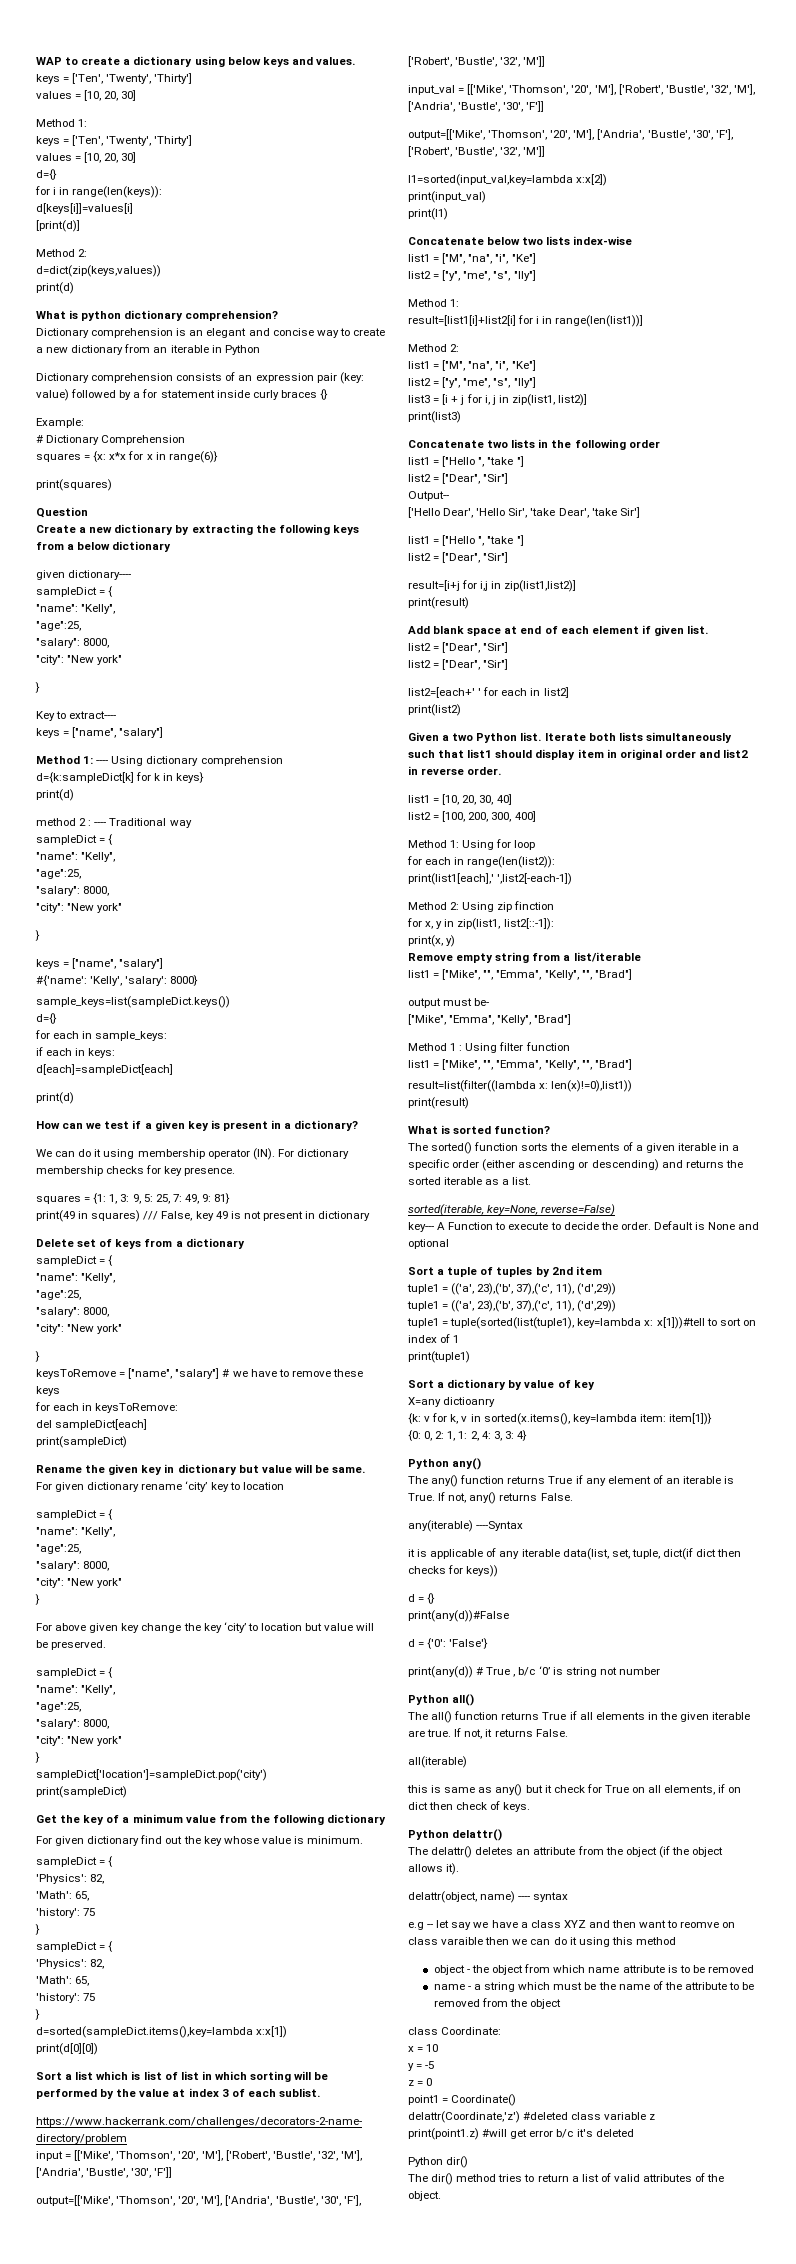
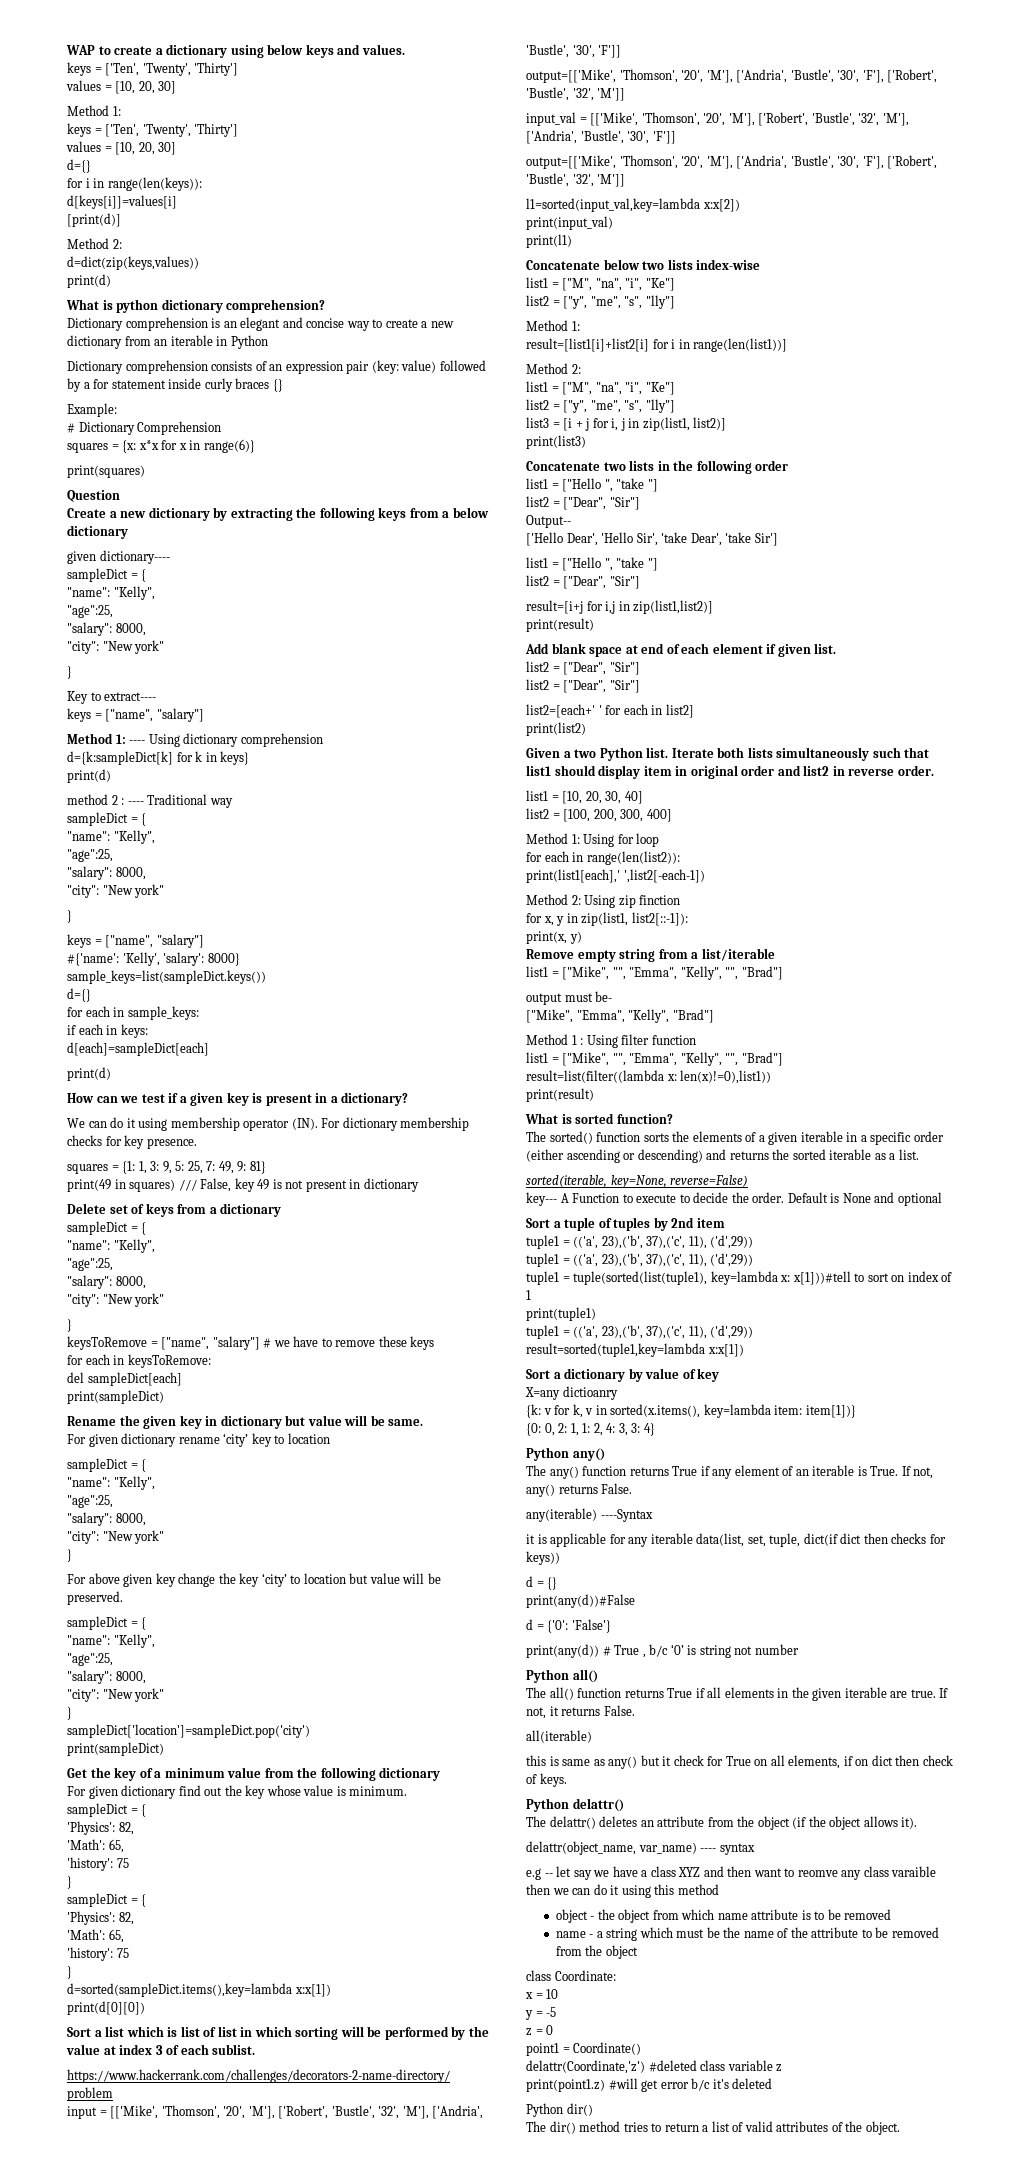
  print(tuple1)
+ tuple1 = (('a', 23),('b', 37),('c', 11), ('d',29))
+ result=sorted(tuple1,key=lambda x:x[1])
- it is applicable of any iterable data(list, set, tuple, dict(if dict then checks for keys))
+ it is applicable for any iterable data(list, set, tuple, dict(if dict then checks for keys))
- delattr(object, name) ---- syntax
+ delattr(object_name, var_name) ---- syntax
- e.g -- let say we have a class XYZ and then want to reomve on class varaible then we can do it using this method
+ e.g -- let say we have a class XYZ and then want to reomve any class varaible then we can do it using this method

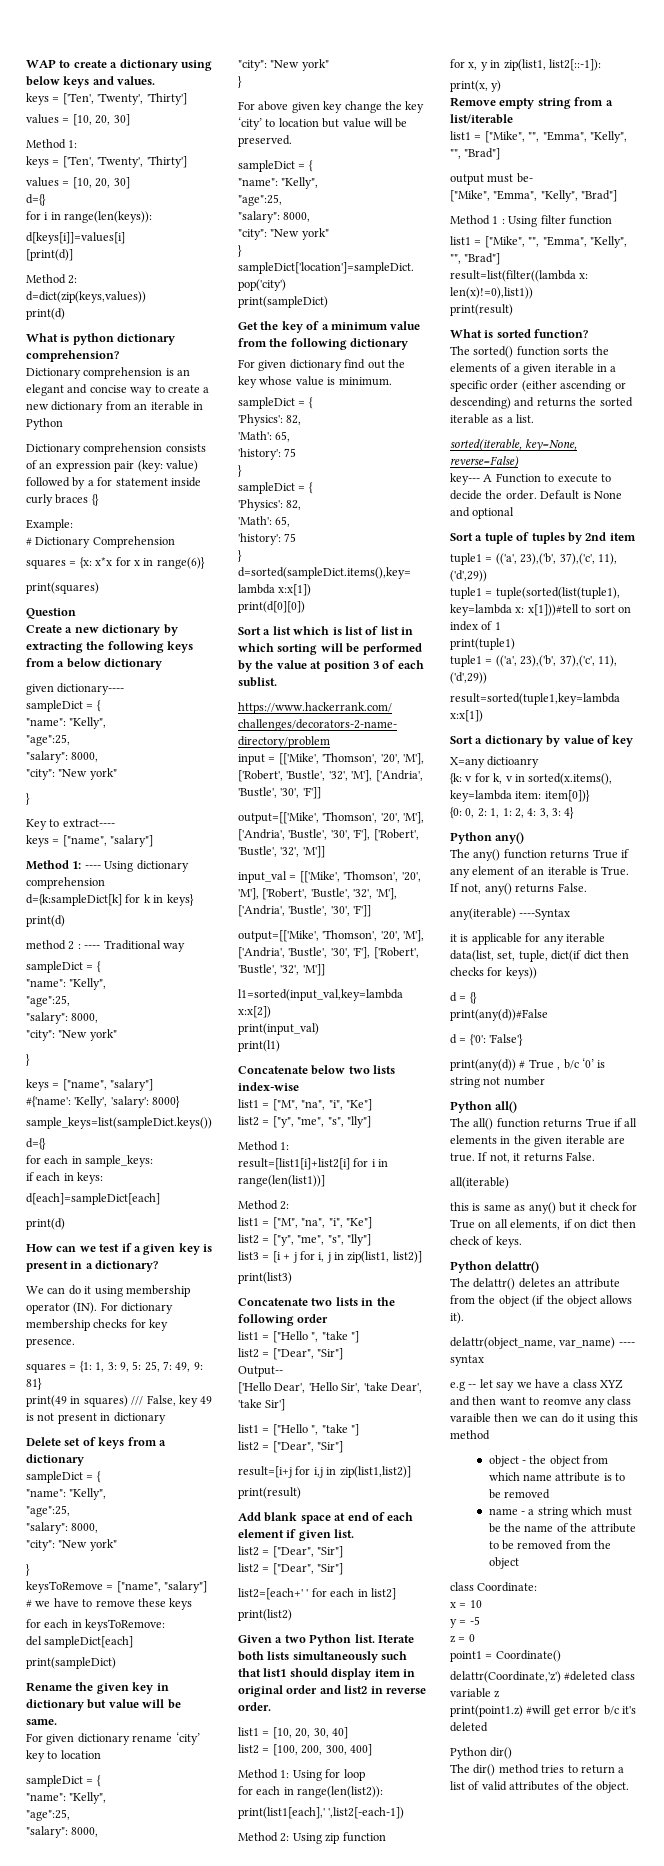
- Sort a list which is list of list in which sorting will be performed by the value at index 3 of each sublist.
+ Sort a list which is list of list in which sorting will be performed by the value at position 3 of each sublist.
- Method 2: Using zip finction
+ Method 2: Using zip function
  Sort a tuple of tuples by 2nd item
- tuple1 = (('a', 23),('b', 37),('c', 11), ('d',29))
- {k: v for k, v in sorted(x.items(), key=lambda item: item[1])}
+ {k: v for k, v in sorted(x.items(), key=lambda item: item[0])}

